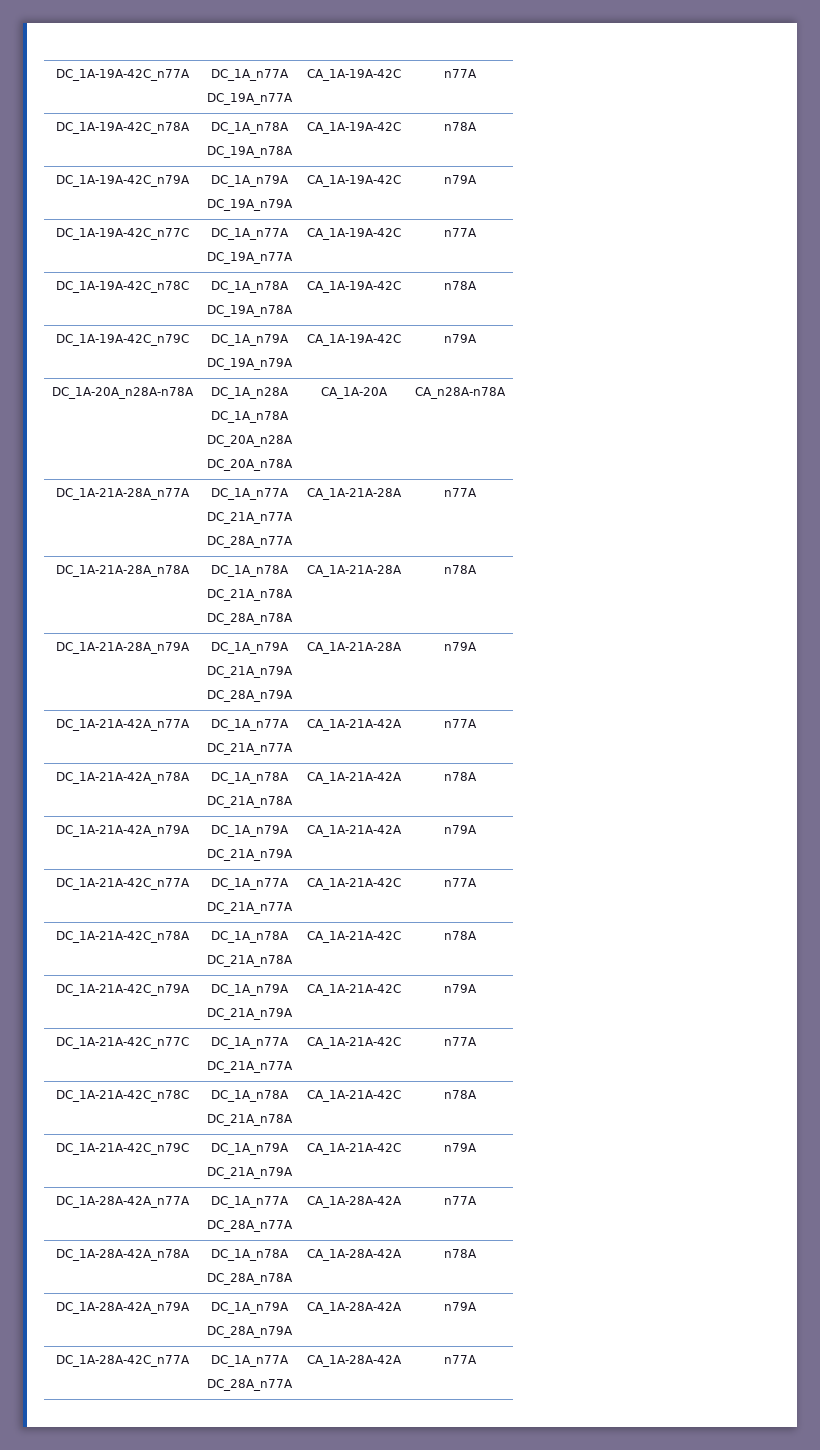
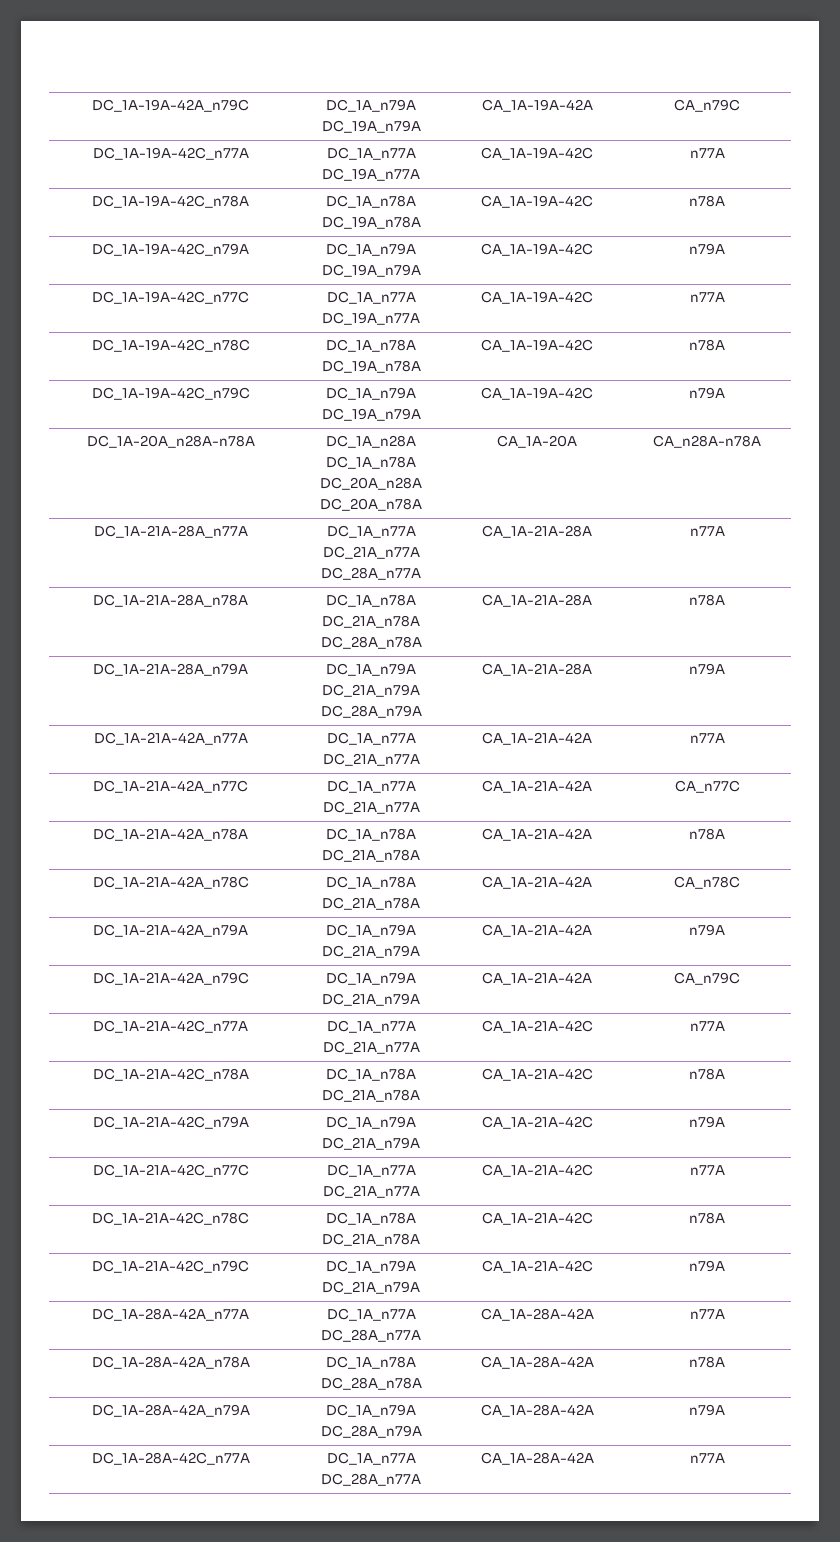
+ DC_1A-19A-42A_n79C | DC_1A_n79A
+ DC_19A_n79A | CA_1A-19A-42A | CA_n79C
+ DC_1A-21A-42A_n77C | DC_1A_n77A
+ DC_21A_n77A | CA_1A-21A-42A | CA_n77C
+ DC_1A-21A-42A_n78C | DC_1A_n78A
+ DC_21A_n78A | CA_1A-21A-42A | CA_n78C
+ DC_1A-21A-42A_n79C | DC_1A_n79A
+ DC_21A_n79A | CA_1A-21A-42A | CA_n79C

